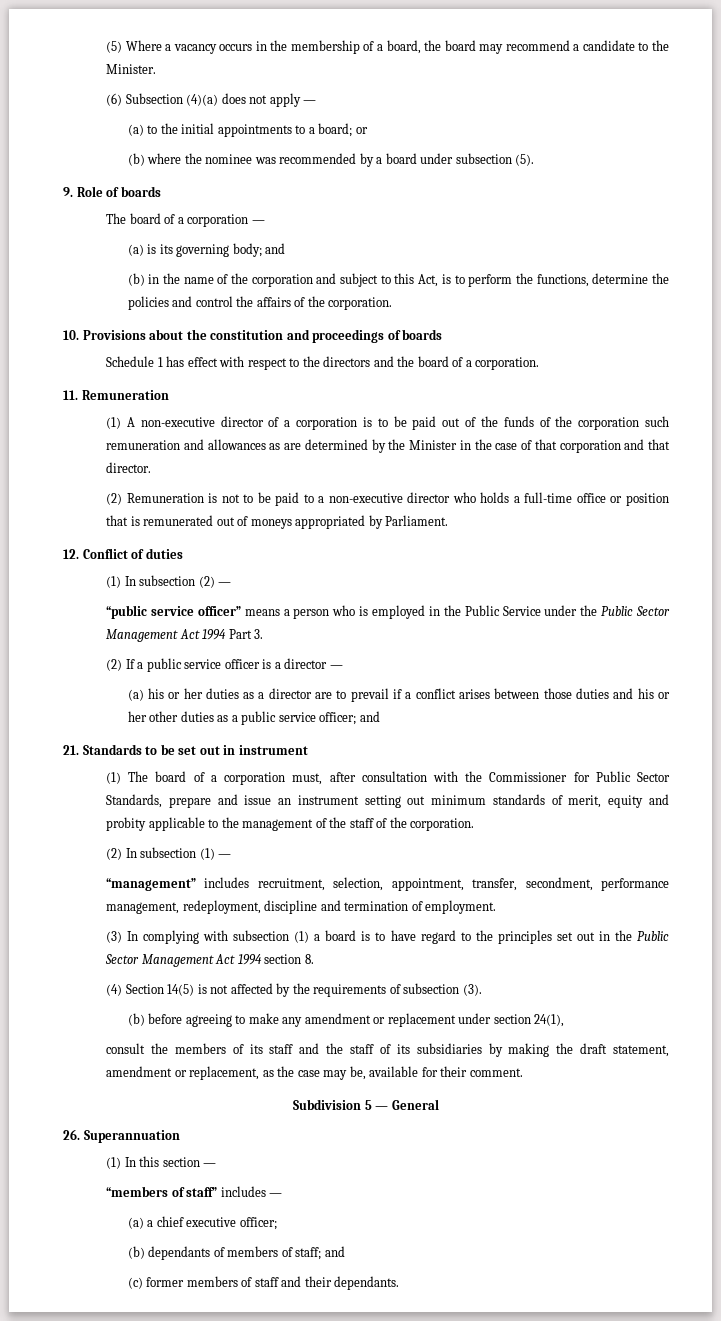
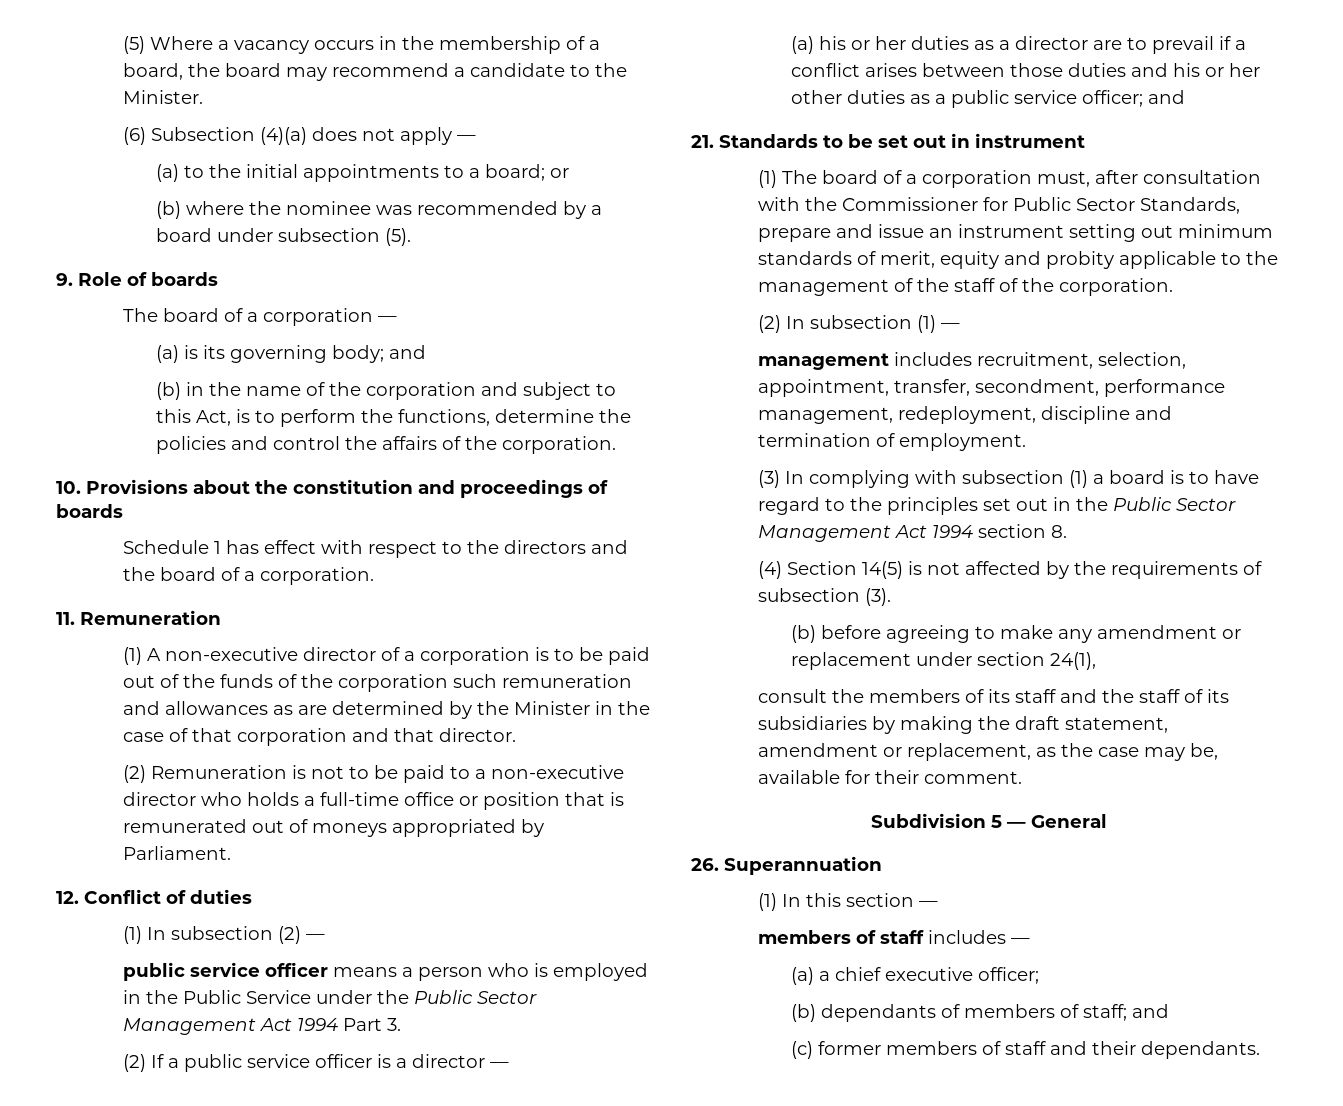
- “public service officer” means a person who is employed in the Public Service under the Public Sector Management Act 1994 Part 3.
+ public service officer means a person who is employed in the Public Service under the Public Sector Management Act 1994 Part 3.
- “management” includes recruitment, selection, appointment, transfer, secondment, performance management, redeployment, discipline and termination of employment.
+ management includes recruitment, selection, appointment, transfer, secondment, performance management, redeployment, discipline and termination of employment.
- “members of staff” includes —
+ members of staff includes —

